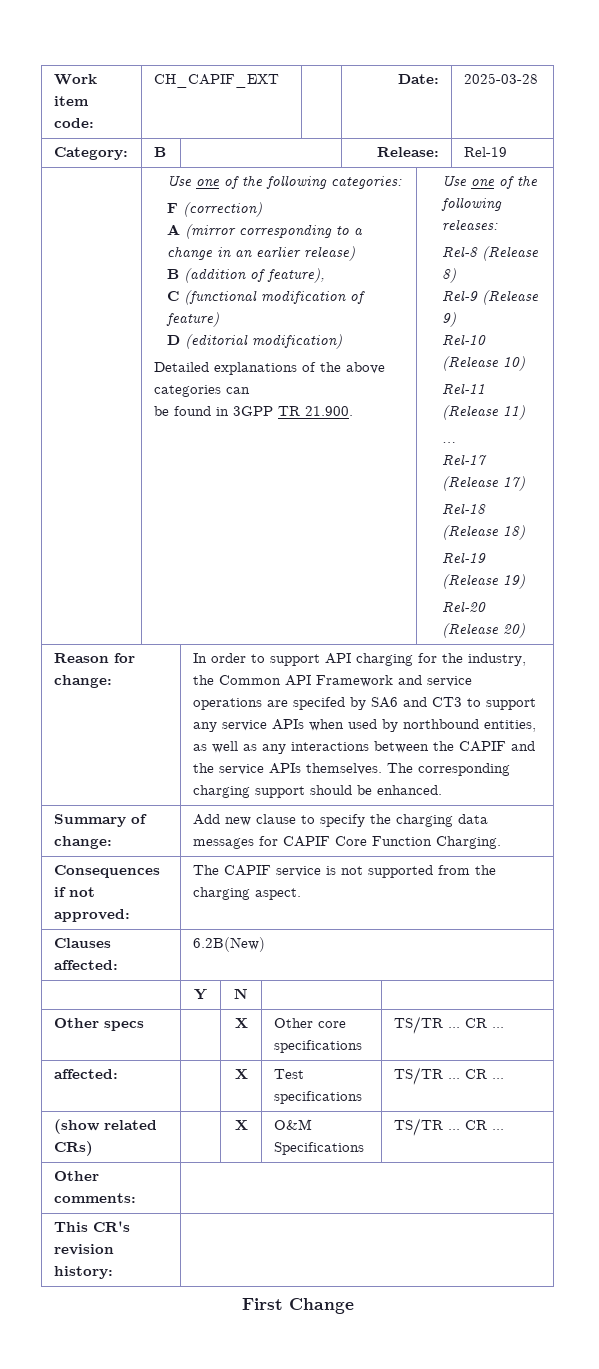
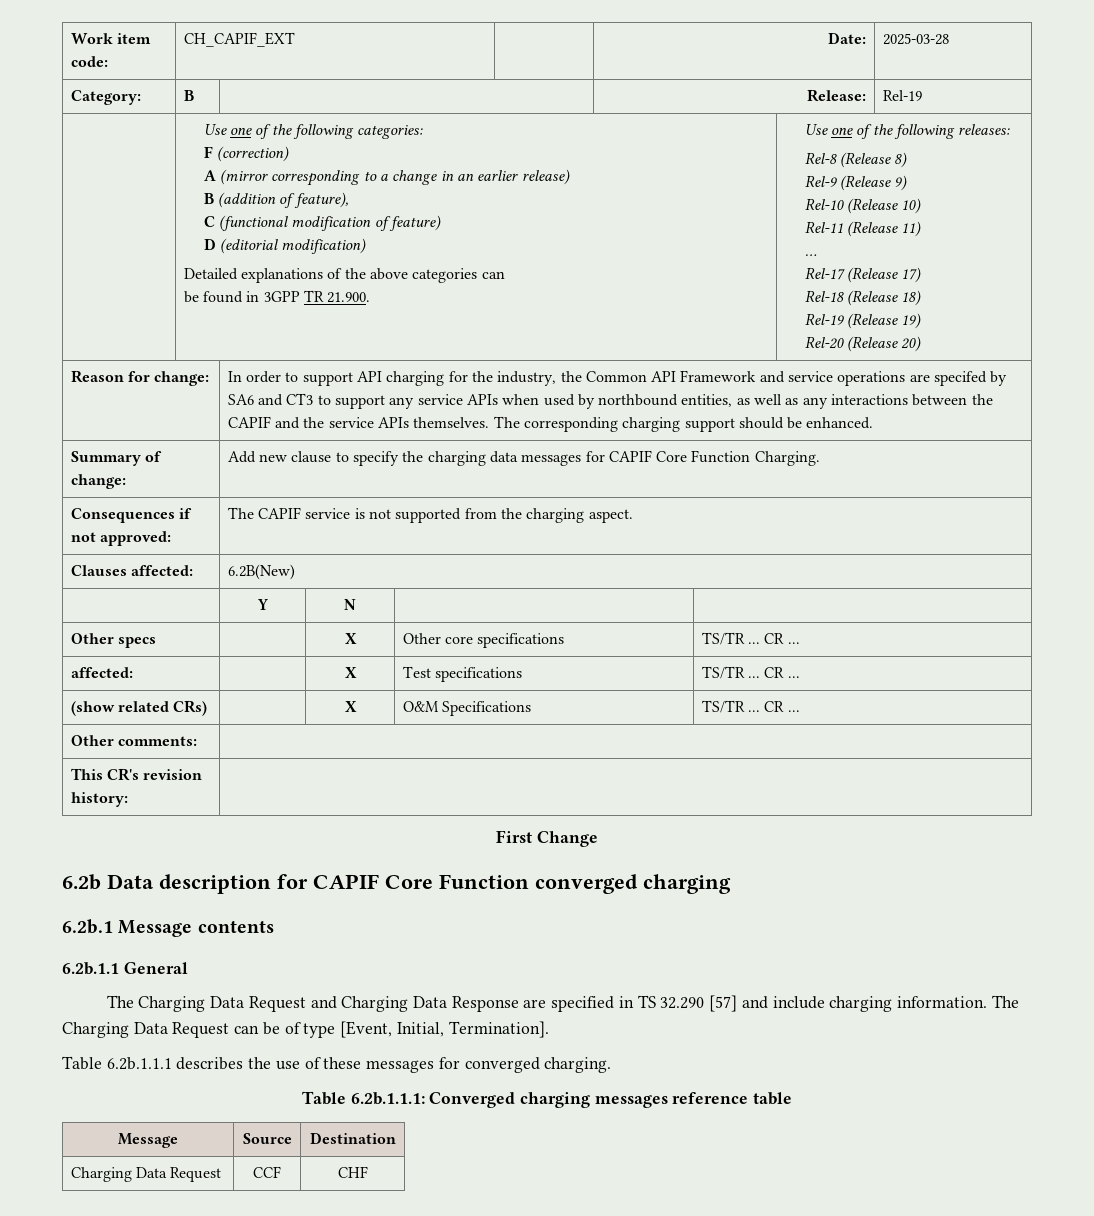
+ 6.2b Data description for CAPIF Core Function converged charging
+ 6.2b.1 Message contents
+ 6.2b.1.1 General
+ The Charging Data Request and Charging Data Response are specified in TS 32.290 [57] and include charging information. The Charging Data Request can be of type [Event, Initial, Termination].
+ Table 6.2b.1.1.1 describes the use of these messages for converged charging.
+ Table 6.2b.1.1.1: Converged charging messages reference table
+ Message | Source | Destination
+ Charging Data Request | CCF | CHF

